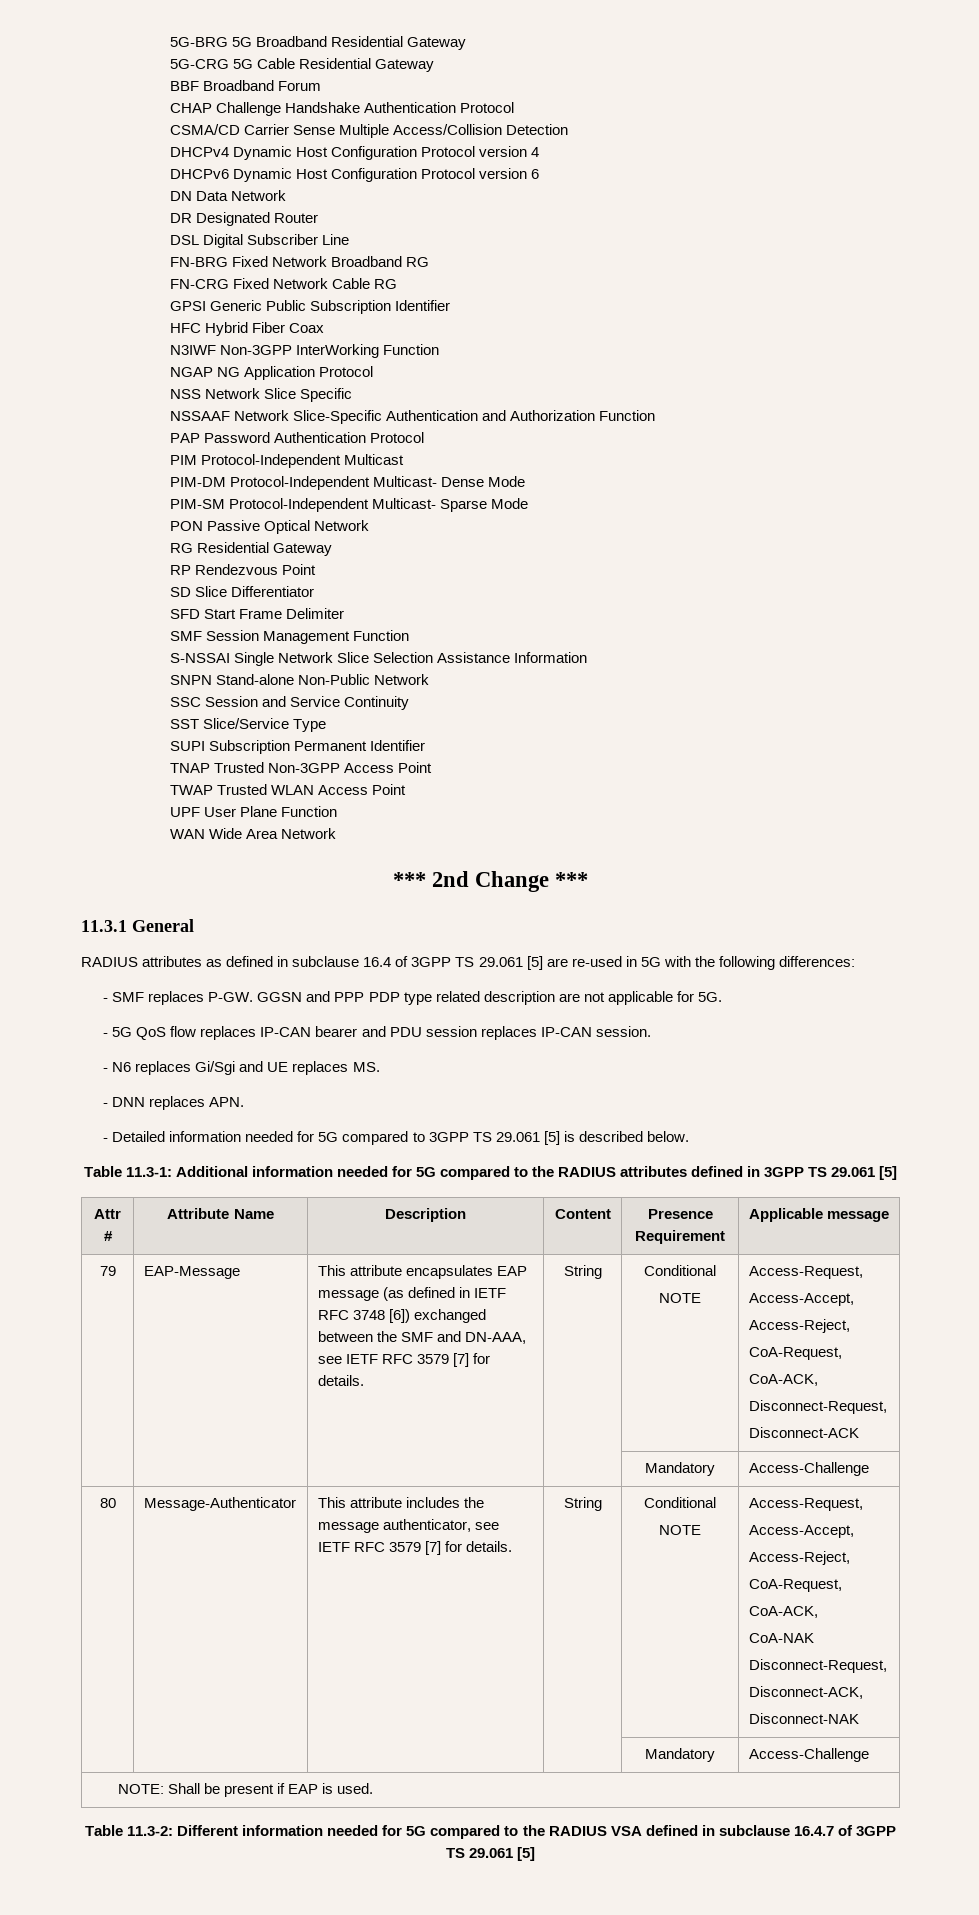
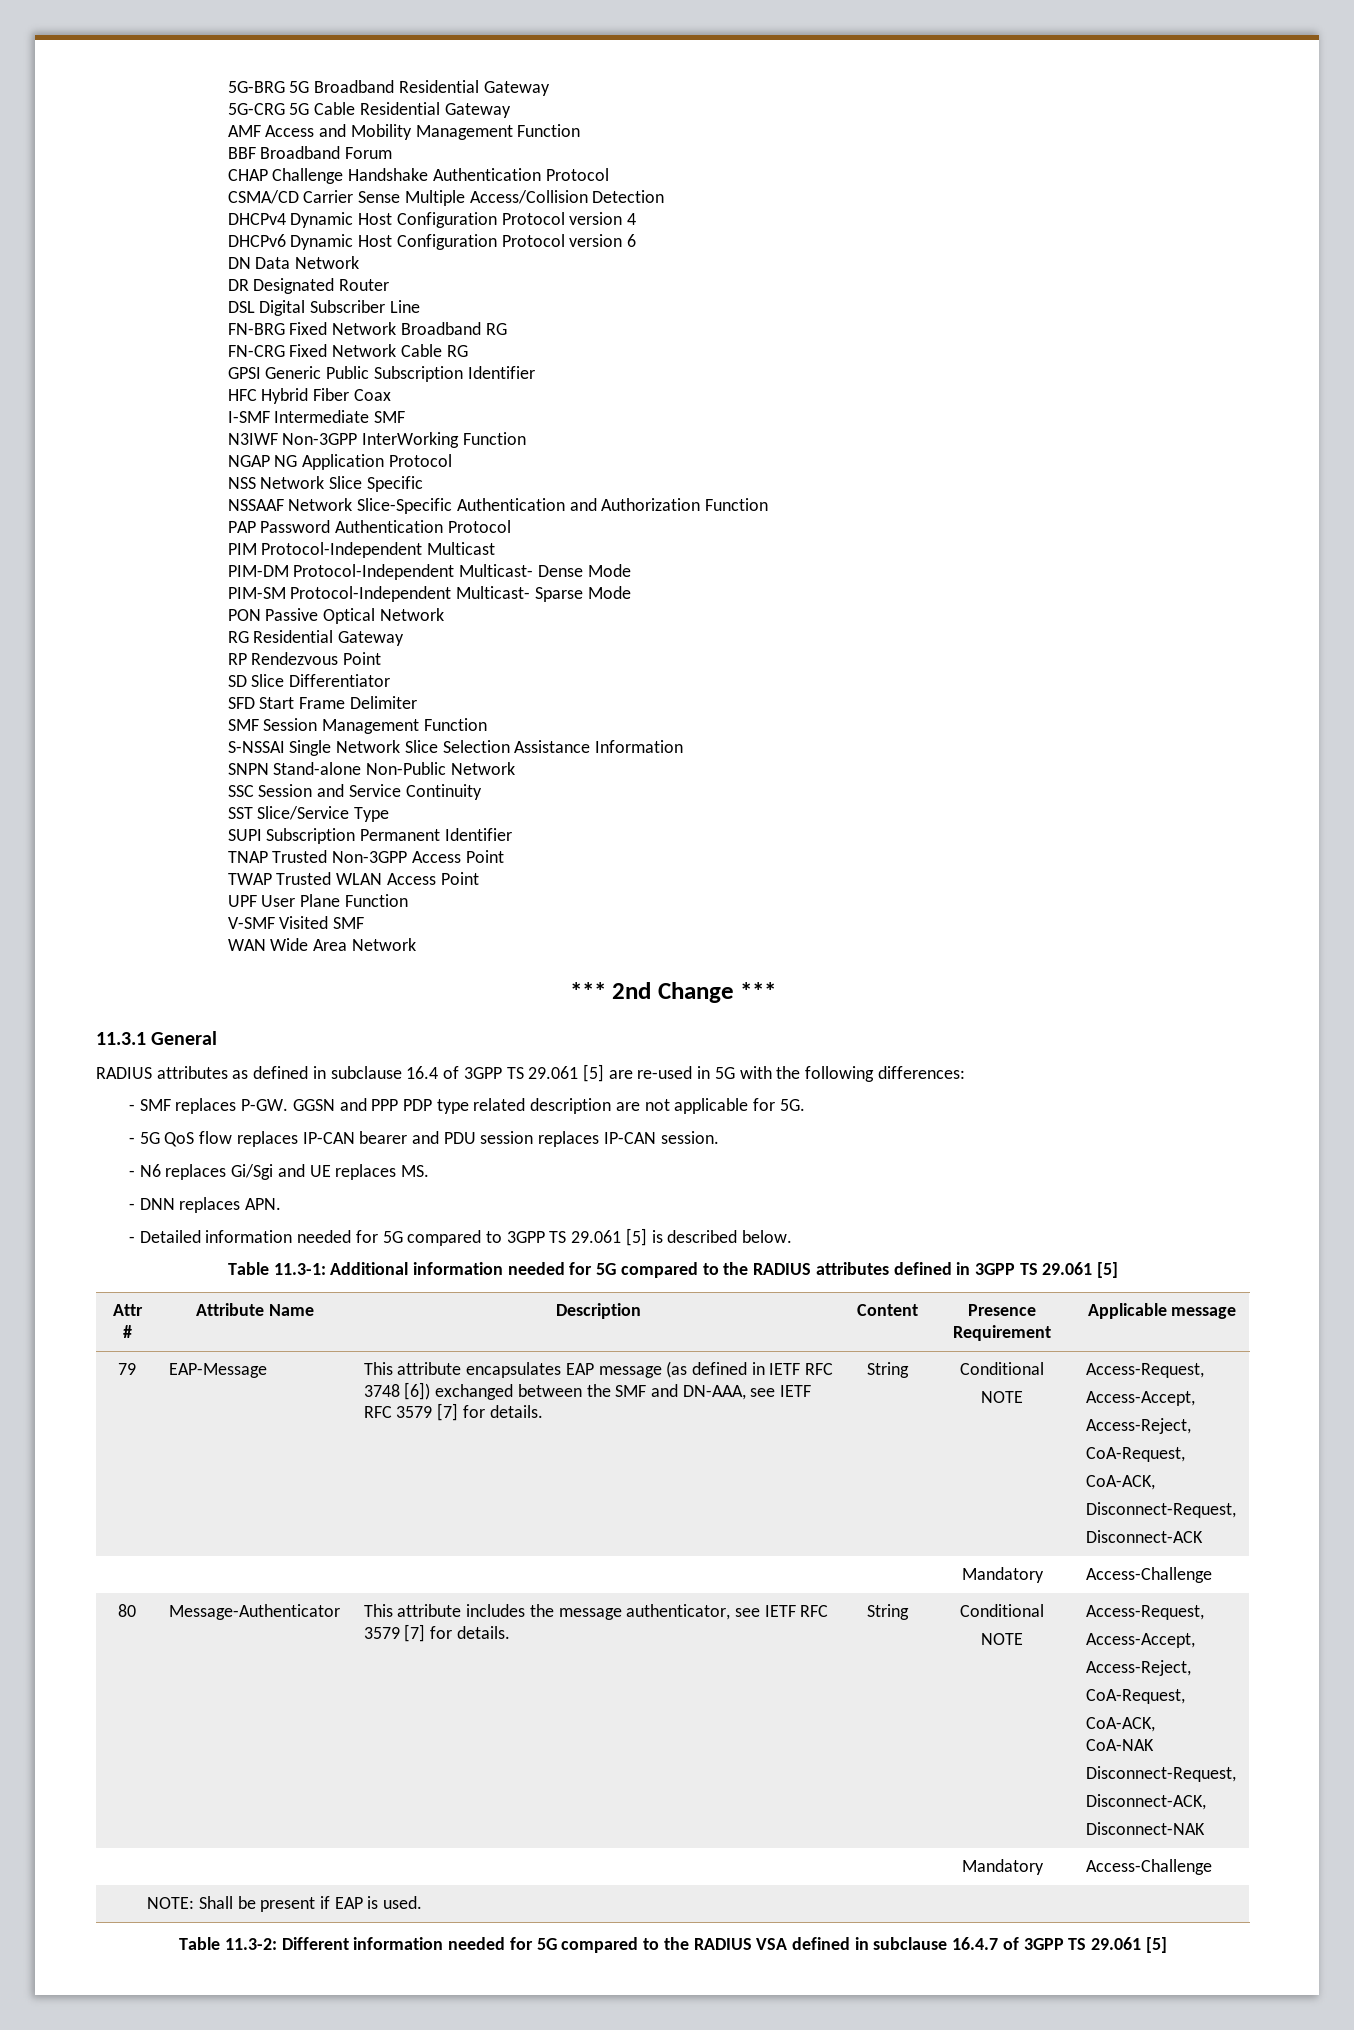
+ AMF Access and Mobility Management Function
+ I-SMF Intermediate SMF
+ V-SMF Visited SMF

